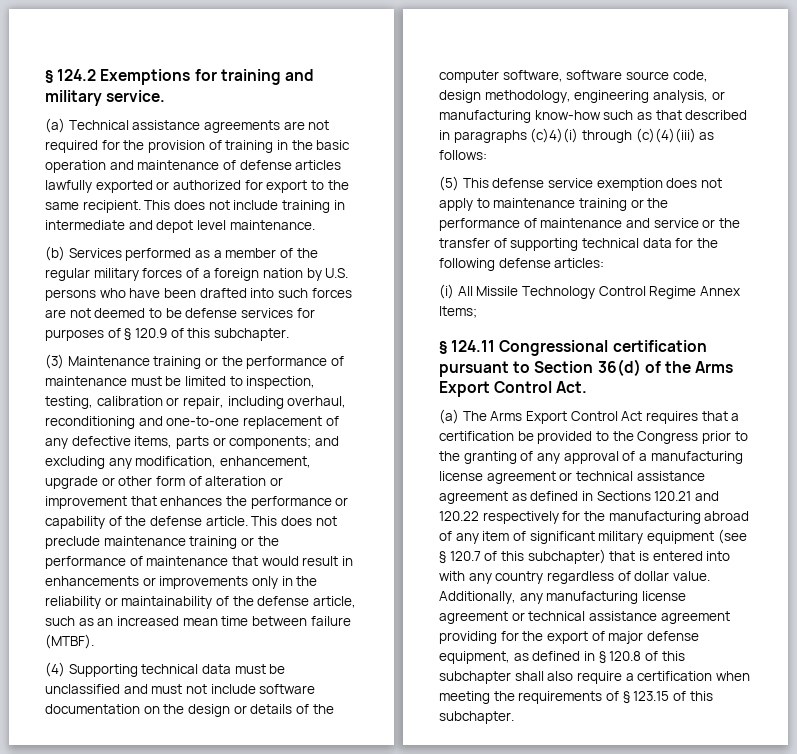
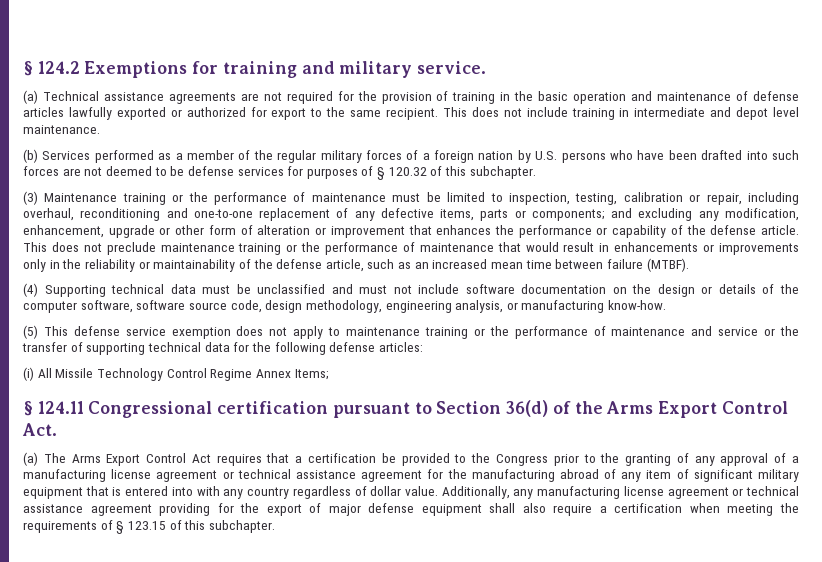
- (b) Services performed as a member of the regular military forces of a foreign nation by U.S. persons who have been drafted into such forces are not deemed to be defense services for purposes of § 120.9 of this subchapter.
+ (b) Services performed as a member of the regular military forces of a foreign nation by U.S. persons who have been drafted into such forces are not deemed to be defense services for purposes of § 120.32 of this subchapter.
- (4) Supporting technical data must be unclassified and must not include software documentation on the design or details of the computer software, software source code, design methodology, engineering analysis, or manufacturing know-how such as that described in paragraphs (c)4)(i) through (c)(4)(iii) as follows:
+ (4) Supporting technical data must be unclassified and must not include software documentation on the design or details of the computer software, software source code, design methodology, engineering analysis, or manufacturing know-how.
- (a) The Arms Export Control Act requires that a certification be provided to the Congress prior to the granting of any approval of a manufacturing license agreement or technical assistance agreement as defined in Sections 120.21 and 120.22 respectively for the manufacturing abroad of any item of significant military equipment (see § 120.7 of this subchapter) that is entered into with any country regardless of dollar value.
+ (a) The Arms Export Control Act requires that a certification be provided to the Congress prior to the granting of any approval of a manufacturing license agreement or technical assistance agreement for the manufacturing abroad of any item of significant military equipment that is entered into with any country regardless of dollar value.
- Additionally, any manufacturing license agreement or technical assistance agreement providing for the export of major defense equipment, as defined in § 120.8 of this subchapter shall also require a certification when meeting the requirements of § 123.15 of this subchapter.
+ Additionally, any manufacturing license agreement or technical assistance agreement providing for the export of major defense equipment shall also require a certification when meeting the requirements of § 123.15 of this subchapter.

